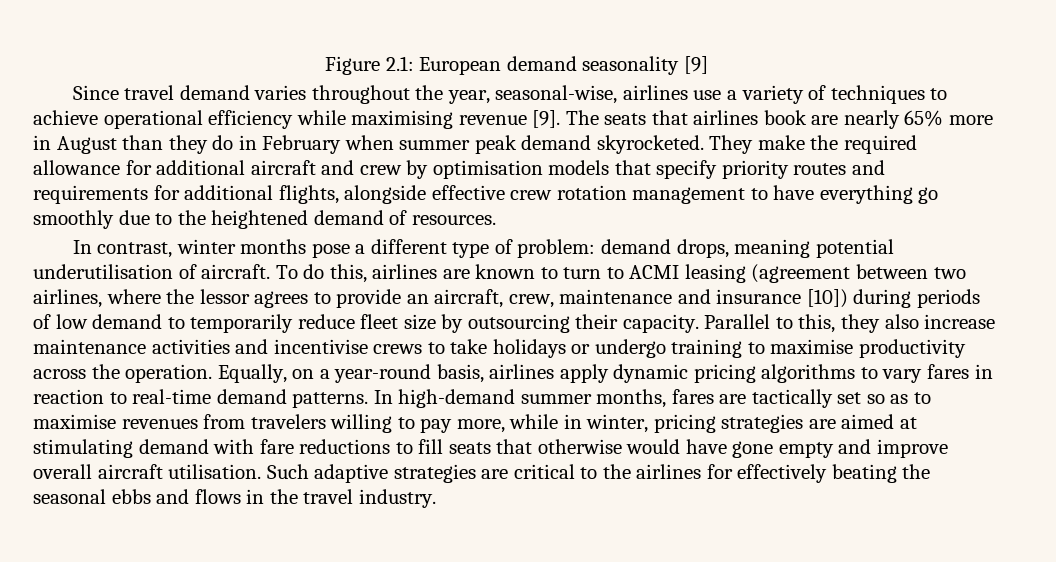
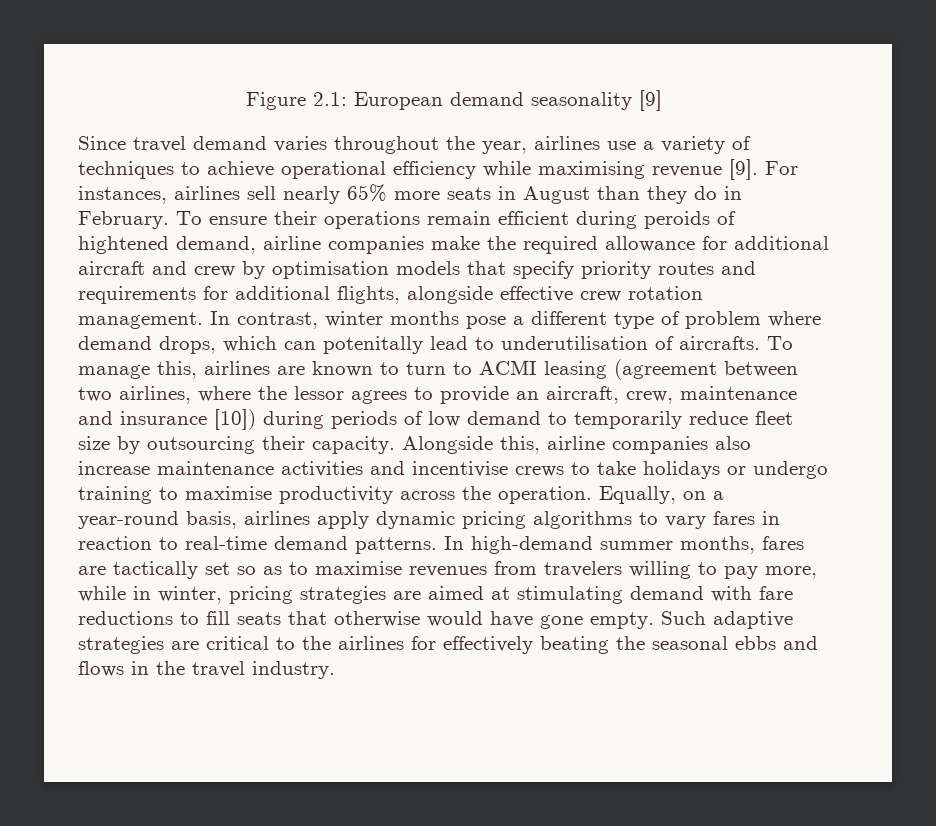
- Since travel demand varies throughout the year, seasonal-wise, airlines use a variety of techniques to achieve operational efficiency while maximising revenue [9].
+ Since travel demand varies throughout the year, airlines use a variety of techniques to achieve operational efficiency while maximising revenue [9].
- The seats that airlines book are nearly 65% more in August than they do in February when summer peak demand skyrocketed. They make the required allowance for additional aircraft and crew by optimisation models that specify priority routes and requirements for additional flights, alongside effective crew rotation management to have everything go smoothly due to the heightened demand of resources.
- In contrast, winter months pose a different type of problem: demand drops, meaning potential underutilisation of aircraft. To do this, airlines are known to turn to ACMI leasing (agreement between two airlines, where the lessor agrees to provide an aircraft, crew, maintenance and insurance [10]) during periods of low demand to temporarily reduce fleet size by outsourcing their capacity.
+ For instances, airlines sell nearly 65% more seats in August than they do in February. To ensure their operations remain efficient during peroids of hightened demand, airline companies make the required allowance for additional aircraft and crew by optimisation models that specify priority routes and requirements for additional flights, alongside effective crew rotation management. In contrast, winter months pose a different type of problem where demand drops, which can potenitally lead to underutilisation of aircrafts. To manage this, airlines are known to turn to ACMI leasing (agreement between two airlines, where the lessor agrees to provide an aircraft, crew, maintenance and insurance [10]) during periods of low demand to temporarily reduce fleet size by outsourcing their capacity.
- Parallel to this, they also increase maintenance activities and incentivise crews to take holidays or undergo training to maximise productivity across the operation.
+ Alongside this, airline companies also increase maintenance activities and incentivise crews to take holidays or undergo training to maximise productivity across the operation.
- In high-demand summer months, fares are tactically set so as to maximise revenues from travelers willing to pay more, while in winter, pricing strategies are aimed at stimulating demand with fare reductions to fill seats that otherwise would have gone empty and improve overall aircraft utilisation.
+ In high-demand summer months, fares are tactically set so as to maximise revenues from travelers willing to pay more, while in winter, pricing strategies are aimed at stimulating demand with fare reductions to fill seats that otherwise would have gone empty.

